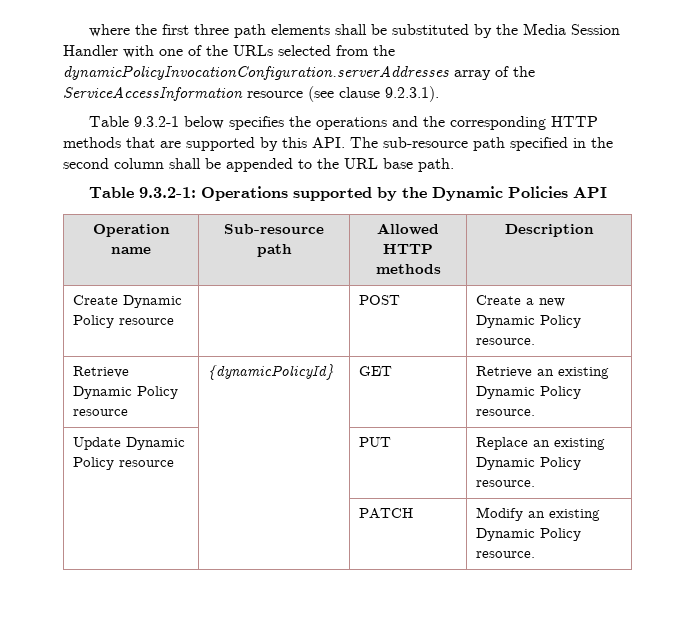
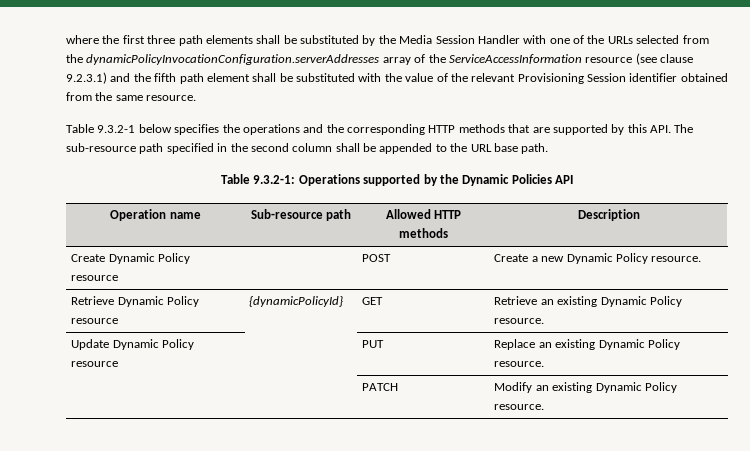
- where the first three path elements shall be substituted by the Media Session Handler with one of the URLs selected from the dynamicPolicyInvocationConfiguration.serverAddresses array of the ServiceAccessInformation resource (see clause 9.2.3.1).
+ where the first three path elements shall be substituted by the Media Session Handler with one of the URLs selected from the dynamicPolicyInvocationConfiguration.serverAddresses array of the ServiceAccessInformation resource (see clause 9.2.3.1) and the fifth path element shall be substituted with the value of the relevant Provisioning Session identifier obtained from the same resource.

